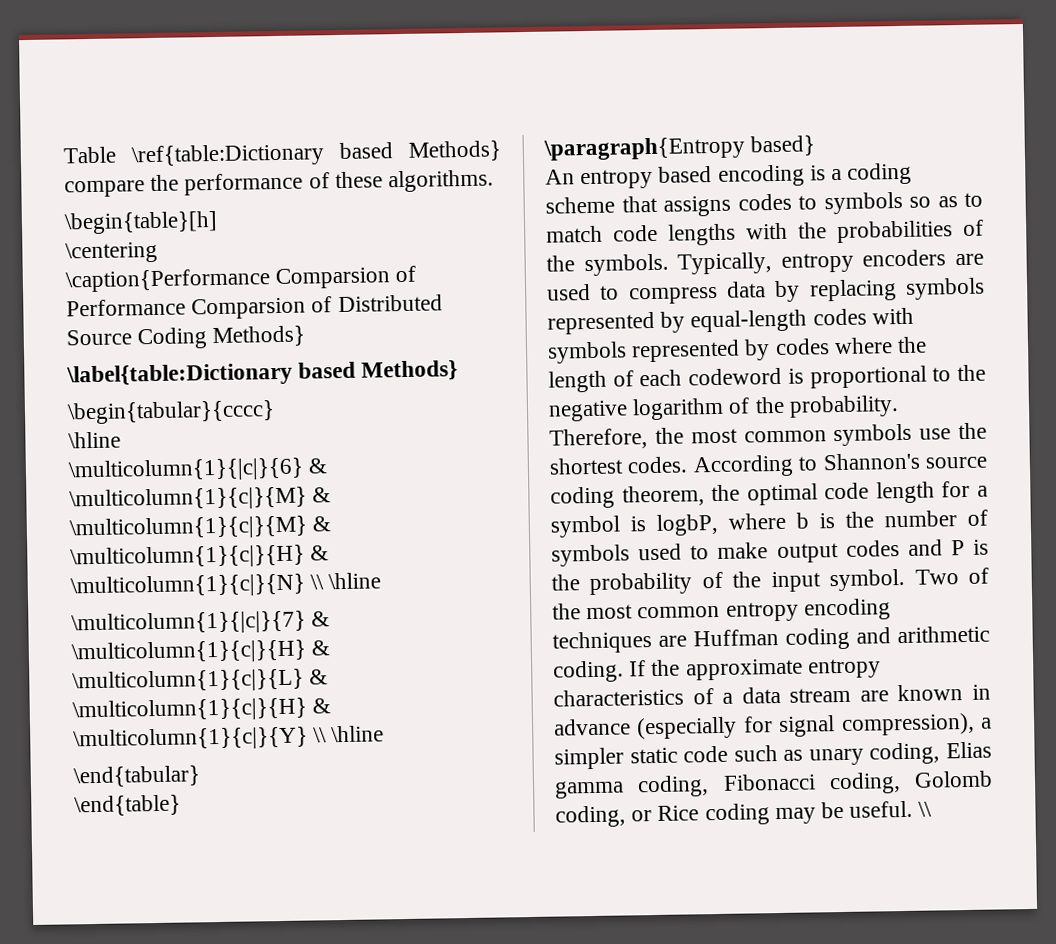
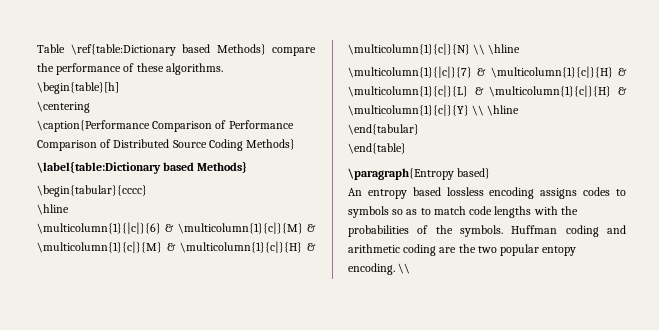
- \caption{Performance Comparsion of Performance Comparsion of Distributed Source Coding Methods}
+ \caption{Performance Comparison of Performance Comparison of Distributed Source Coding Methods}
- An entropy based encoding is a coding scheme that assigns codes to symbols so as to match code lengths with the probabilities of the symbols.
+ An entropy based lossless encoding assigns codes to symbols so as to match code lengths with the probabilities of the symbols.
- Typically, entropy encoders are used to compress data by replacing symbols represented by equal-length codes with symbols represented by codes where the length of each codeword is proportional to the negative logarithm of the probability. Therefore, the most common symbols use the shortest codes. According to Shannon's source coding theorem, the optimal code length for a symbol is logbP, where b is the number of symbols used to make output codes and P is the probability of the input symbol. Two of the most common entropy encoding techniques are Huffman coding and arithmetic coding. If the approximate entropy characteristics of a data stream are known in advance (especially for signal compression), a simpler static code such as unary coding, Elias gamma coding, Fibonacci coding, Golomb coding, or Rice coding may be useful.
+ Huffman coding and arithmetic coding are the two popular entopy encoding.

